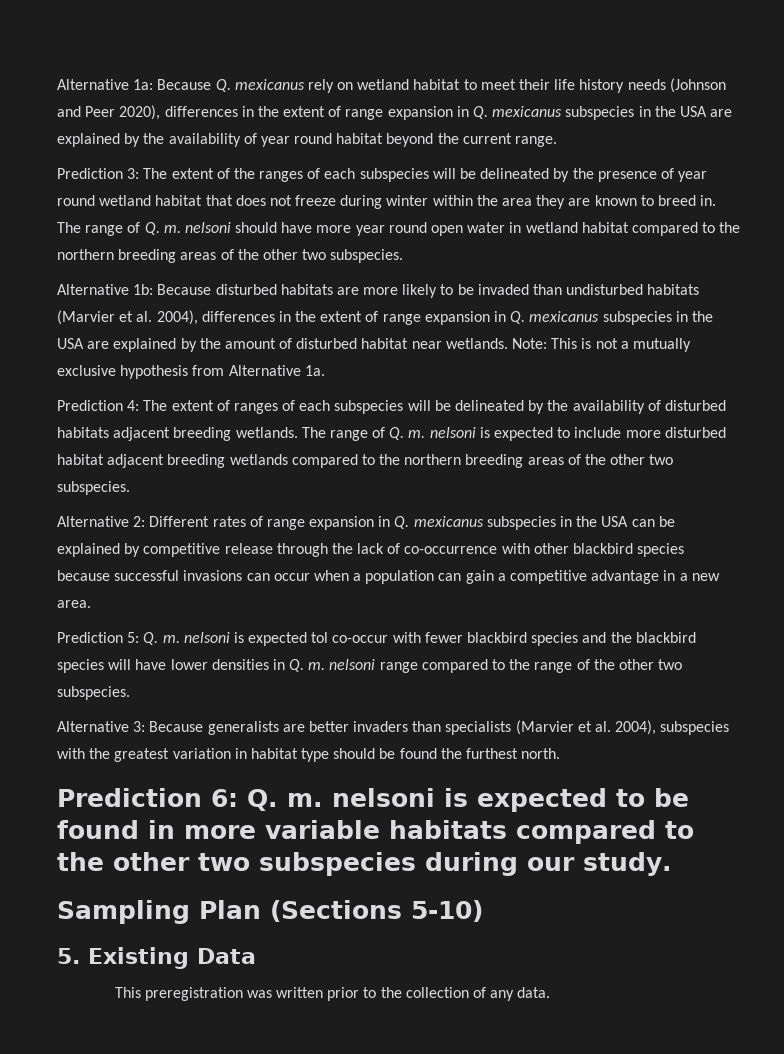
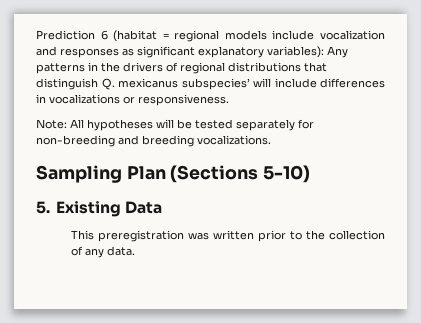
- Alternative 1a: Because Q. mexicanus rely on wetland habitat to meet their life history needs (Johnson and Peer 2020), differences in the extent of range expansion in Q. mexicanus subspecies in the USA are explained by the availability of year round habitat beyond the current range.
- Prediction 3: The extent of the ranges of each subspecies will be delineated by the presence of year round wetland habitat that does not freeze during winter within the area they are known to breed in. The range of Q. m. nelsoni should have more year round open water in wetland habitat compared to the northern breeding areas of the other two subspecies.
- Alternative 1b: Because disturbed habitats are more likely to be invaded than undisturbed habitats (Marvier et al. 2004), differences in the extent of range expansion in Q. mexicanus subspecies in the USA are explained by the amount of disturbed habitat near wetlands. Note: This is not a mutually exclusive hypothesis from Alternative 1a.
- Prediction 4: The extent of ranges of each subspecies will be delineated by the availability of disturbed habitats adjacent breeding wetlands. The range of Q. m. nelsoni is expected to include more disturbed habitat adjacent breeding wetlands compared to the northern breeding areas of the other two subspecies.
- Alternative 2: Different rates of range expansion in Q. mexicanus subspecies in the USA can be explained by competitive release through the lack of co-occurrence with other blackbird species because successful invasions can occur when a population can gain a competitive advantage in a new area.
- Prediction 5: Q. m. nelsoni is expected tol co-occur with fewer blackbird species and the blackbird species will have lower densities in Q. m. nelsoni range compared to the range of the other two subspecies.
- Alternative 3: Because generalists are better invaders than specialists (Marvier et al. 2004), subspecies with the greatest variation in habitat type should be found the furthest north.
- Prediction 6: Q. m. nelsoni is expected to be found in more variable habitats compared to the other two subspecies during our study.
+ Prediction 6 (habitat = regional models include vocalization and responses as significant explanatory variables): Any patterns in the drivers of regional distributions that distinguish Q. mexicanus subspecies’ will include differences in vocalizations or responsiveness.
+ Note: All hypotheses will be tested separately for non-breeding and breeding vocalizations.

